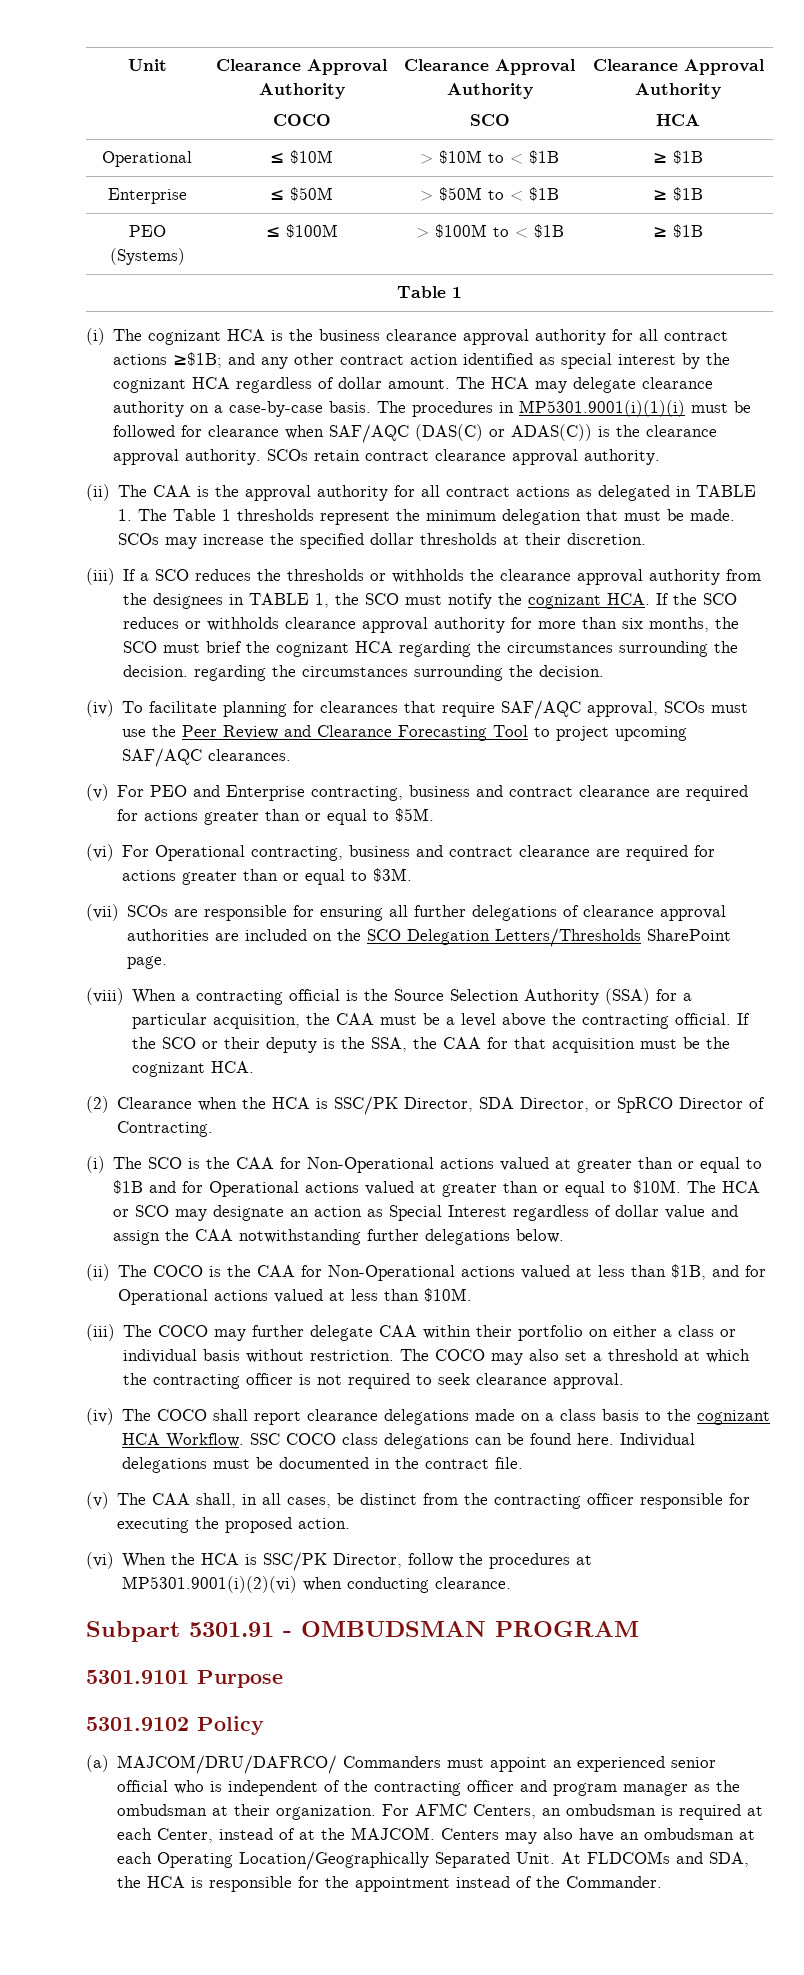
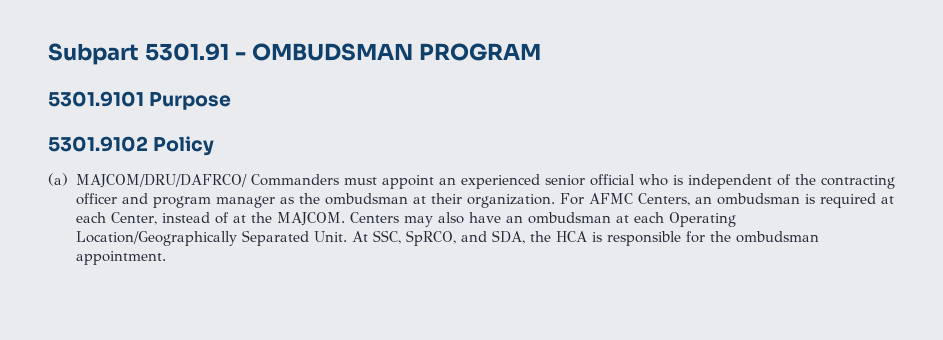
- Unit | Clearance Approval Authority
- COCO | Clearance Approval Authority
- SCO | Clearance Approval Authority
- HCA
- Operational | ≤ $10M | > $10M to < $1B | ≥ $1B
- Enterprise | ≤ $50M | > $50M to < $1B | ≥ $1B
- PEO (Systems) | ≤ $100M | > $100M to < $1B | ≥ $1B
- Table 1
- (i) The cognizant HCA is the business clearance approval authority for all contract actions ≥$1B; and any other contract action identified as special interest by the cognizant HCA regardless of dollar amount. The HCA may delegate clearance authority on a case-by-case basis. The procedures in MP5301.9001(i)(1)(i) must be followed for clearance when SAF/AQC (DAS(C) or ADAS(C)) is the clearance approval authority. SCOs retain contract clearance approval authority.
- (ii) The CAA is the approval authority for all contract actions as delegated in TABLE 1. The Table 1 thresholds represent the minimum delegation that must be made. SCOs may increase the specified dollar thresholds at their discretion.
- (iii) If a SCO reduces the thresholds or withholds the clearance approval authority from the designees in TABLE 1, the SCO must notify the cognizant HCA. If the SCO reduces or withholds clearance approval authority for more than six months, the SCO must brief the cognizant HCA regarding the circumstances surrounding the decision. regarding the circumstances surrounding the decision.
- (iv) To facilitate planning for clearances that require SAF/AQC approval, SCOs must use the Peer Review and Clearance Forecasting Tool to project upcoming SAF/AQC clearances.
- (v) For PEO and Enterprise contracting, business and contract clearance are required for actions greater than or equal to $5M.
- (vi) For Operational contracting, business and contract clearance are required for actions greater than or equal to $3M.
- (vii) SCOs are responsible for ensuring all further delegations of clearance approval authorities are included on the SCO Delegation Letters/Thresholds SharePoint page.
- (viii) When a contracting official is the Source Selection Authority (SSA) for a particular acquisition, the CAA must be a level above the contracting official. If the SCO or their deputy is the SSA, the CAA for that acquisition must be the cognizant HCA.
- (2) Clearance when the HCA is SSC/PK Director, SDA Director, or SpRCO Director of Contracting.
- (i) The SCO is the CAA for Non-Operational actions valued at greater than or equal to $1B and for Operational actions valued at greater than or equal to $10M. The HCA or SCO may designate an action as Special Interest regardless of dollar value and assign the CAA notwithstanding further delegations below.
- (ii) The COCO is the CAA for Non-Operational actions valued at less than $1B, and for Operational actions valued at less than $10M.
- (iii) The COCO may further delegate CAA within their portfolio on either a class or individual basis without restriction. The COCO may also set a threshold at which the contracting officer is not required to seek clearance approval.
- (iv) The COCO shall report clearance delegations made on a class basis to the cognizant HCA Workflow. SSC COCO class delegations can be found here. Individual delegations must be documented in the contract file.
- (v) The CAA shall, in all cases, be distinct from the contracting officer responsible for executing the proposed action.
- (vi) When the HCA is SSC/PK Director, follow the procedures at MP5301.9001(i)(2)(vi) when conducting clearance.
- At FLDCOMs and SDA, the HCA is responsible for the appointment instead of the Commander.
+ At SSC, SpRCO, and SDA, the HCA is responsible for the ombudsman appointment.

